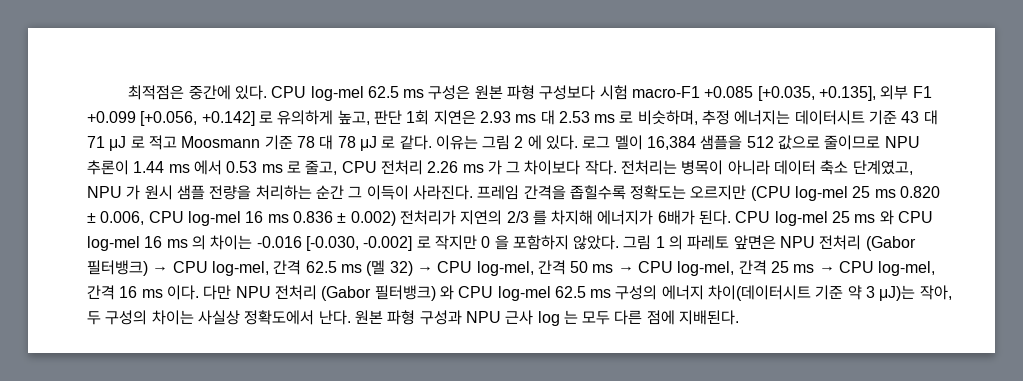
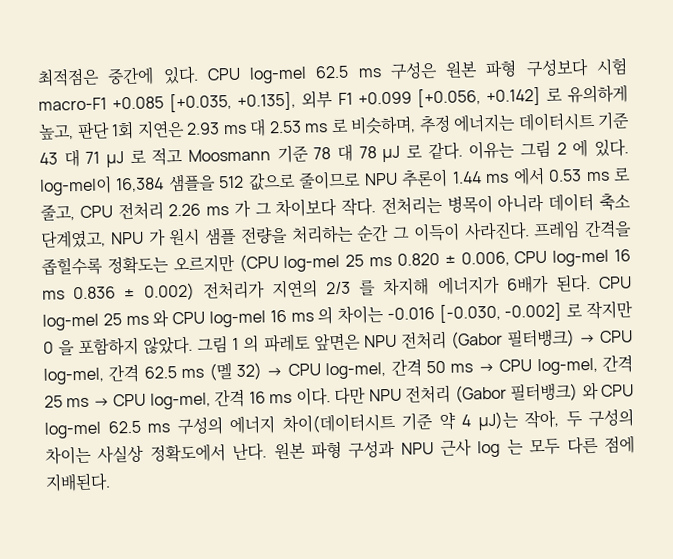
- 이유는 그림 2 에 있다. 로그 멜이 16,384 샘플을 512 값으로 줄이므로 NPU 추론이 1.44 ms 에서 0.53 ms 로 줄고, CPU 전처리 2.26 ms 가 그 차이보다 작다.
+ 이유는 그림 2 에 있다. log-mel이 16,384 샘플을 512 값으로 줄이므로 NPU 추론이 1.44 ms 에서 0.53 ms 로 줄고, CPU 전처리 2.26 ms 가 그 차이보다 작다.
- 다만 NPU 전처리 (Gabor 필터뱅크) 와 CPU log-mel 62.5 ms 구성의 에너지 차이(데이터시트 기준 약 3 μJ)는 작아, 두 구성의 차이는 사실상 정확도에서 난다.
+ 다만 NPU 전처리 (Gabor 필터뱅크) 와 CPU log-mel 62.5 ms 구성의 에너지 차이(데이터시트 기준 약 4 μJ)는 작아, 두 구성의 차이는 사실상 정확도에서 난다.

